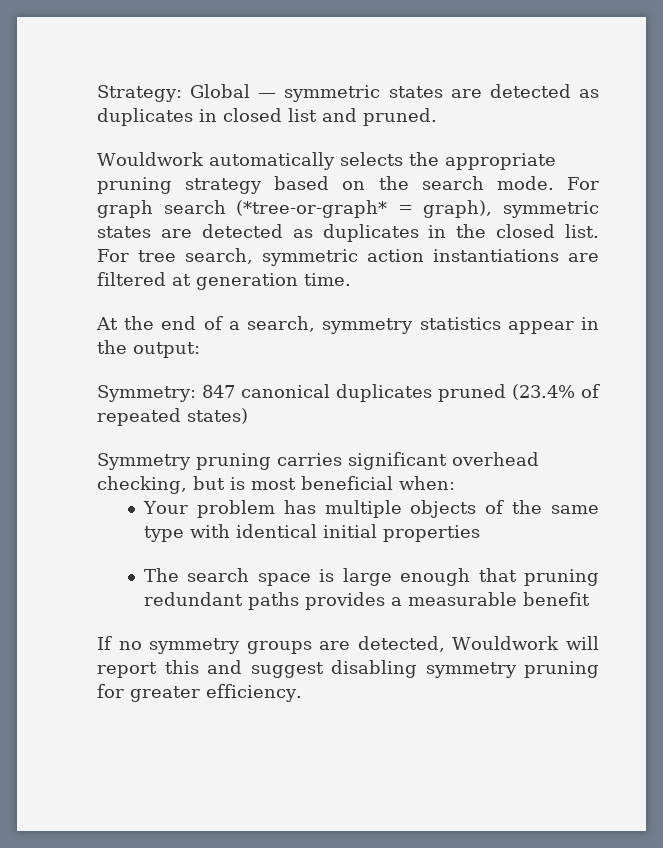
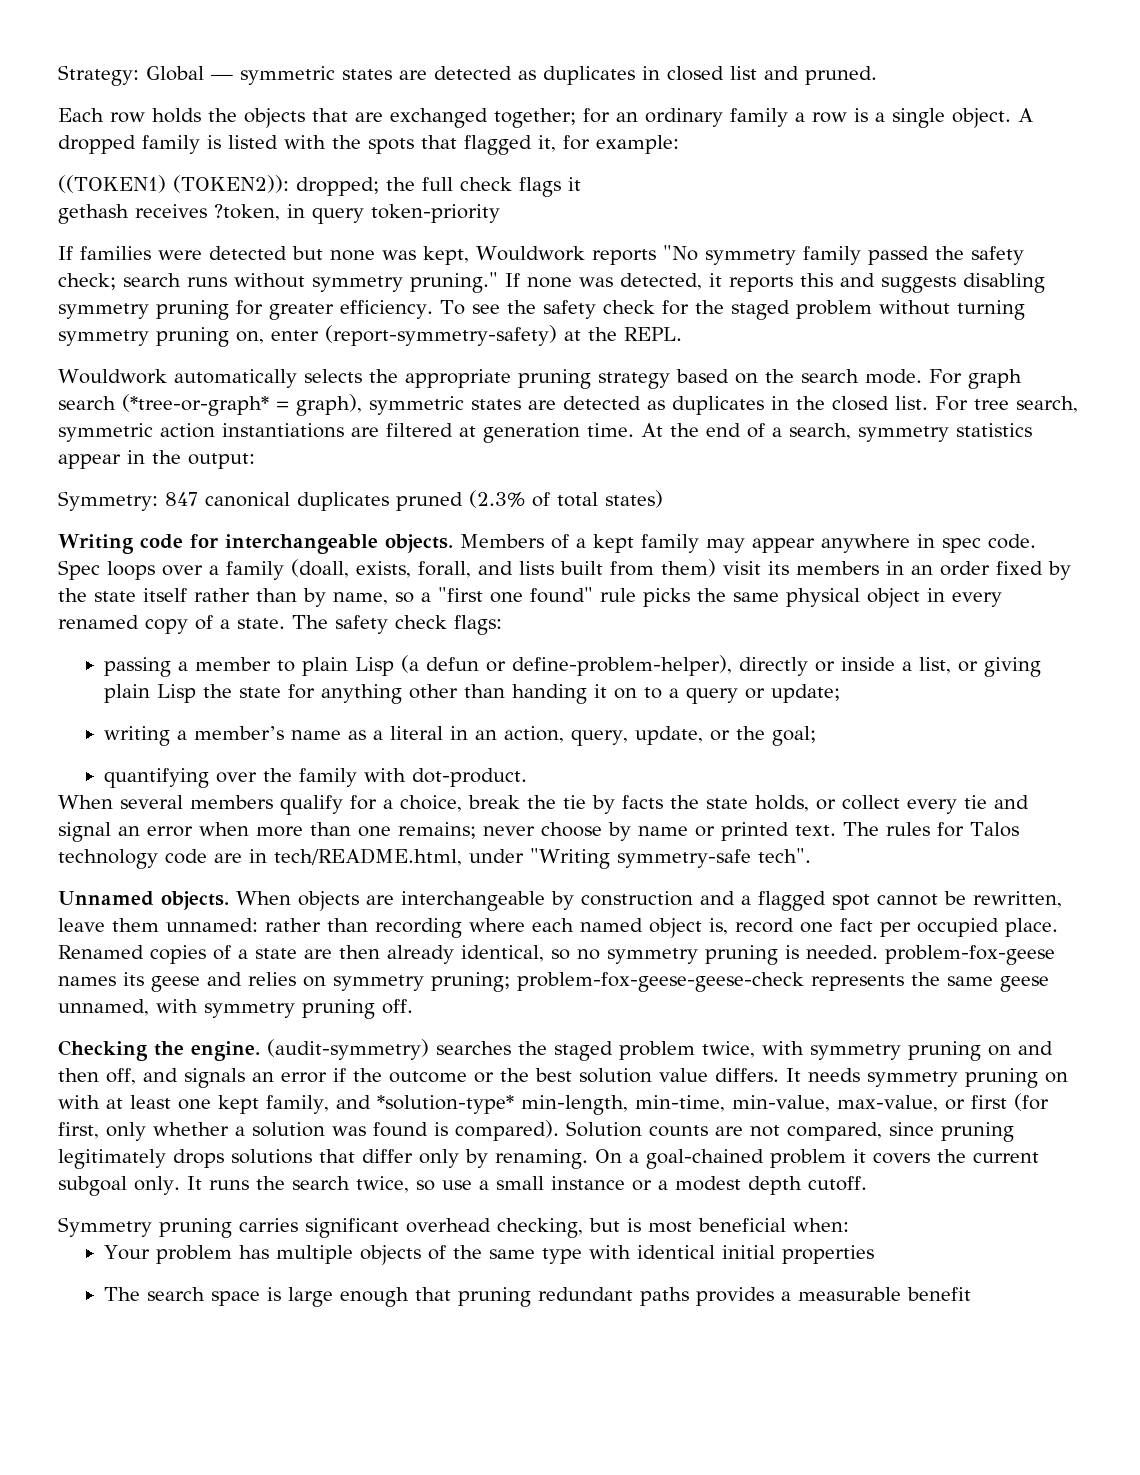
+ Each row holds the objects that are exchanged together; for an ordinary family a row is a single object. A dropped family is listed with the spots that flagged it, for example:
+ ((TOKEN1) (TOKEN2)): dropped; the full check flags it
+ gethash receives ?token, in query token-priority
+ If families were detected but none was kept, Wouldwork reports "No symmetry family passed the safety check; search runs without symmetry pruning." If none was detected, it reports this and suggests disabling symmetry pruning for greater efficiency. To see the safety check for the staged problem without turning symmetry pruning on, enter (report-symmetry-safety) at the REPL.
- For tree search, symmetric action instantiations are filtered at generation time.
- At the end of a search, symmetry statistics appear in the output:
+ For tree search, symmetric action instantiations are filtered at generation time. At the end of a search, symmetry statistics appear in the output:
- Symmetry: 847 canonical duplicates pruned (23.4% of repeated states)
+ Symmetry: 847 canonical duplicates pruned (2.3% of total states)
+ Writing code for interchangeable objects. Members of a kept family may appear anywhere in spec code. Spec loops over a family (doall, exists, forall, and lists built from them) visit its members in an order fixed by the state itself rather than by name, so a "first one found" rule picks the same physical object in every renamed copy of a state. The safety check flags:
+ passing a member to plain Lisp (a defun or define-problem-helper), directly or inside a list, or giving plain Lisp the state for anything other than handing it on to a query or update;
+ writing a member’s name as a literal in an action, query, update, or the goal;
+ quantifying over the family with dot-product.
+ When several members qualify for a choice, break the tie by facts the state holds, or collect every tie and signal an error when more than one remains; never choose by name or printed text. The rules for Talos technology code are in tech/README.html, under "Writing symmetry-safe tech".
+ Unnamed objects. When objects are interchangeable by construction and a flagged spot cannot be rewritten, leave them unnamed: rather than recording where each named object is, record one fact per occupied place. Renamed copies of a state are then already identical, so no symmetry pruning is needed. problem-fox-geese names its geese and relies on symmetry pruning; problem-fox-geese-geese-check represents the same geese unnamed, with symmetry pruning off.
+ Checking the engine. (audit-symmetry) searches the staged problem twice, with symmetry pruning on and then off, and signals an error if the outcome or the best solution value differs. It needs symmetry pruning on with at least one kept family, and *solution-type* min-length, min-time, min-value, max-value, or first (for first, only whether a solution was found is compared). Solution counts are not compared, since pruning legitimately drops solutions that differ only by renaming. On a goal-chained problem it covers the current subgoal only. It runs the search twice, so use a small instance or a modest depth cutoff.
- If no symmetry groups are detected, Wouldwork will report this and suggest disabling symmetry pruning for greater efficiency.

